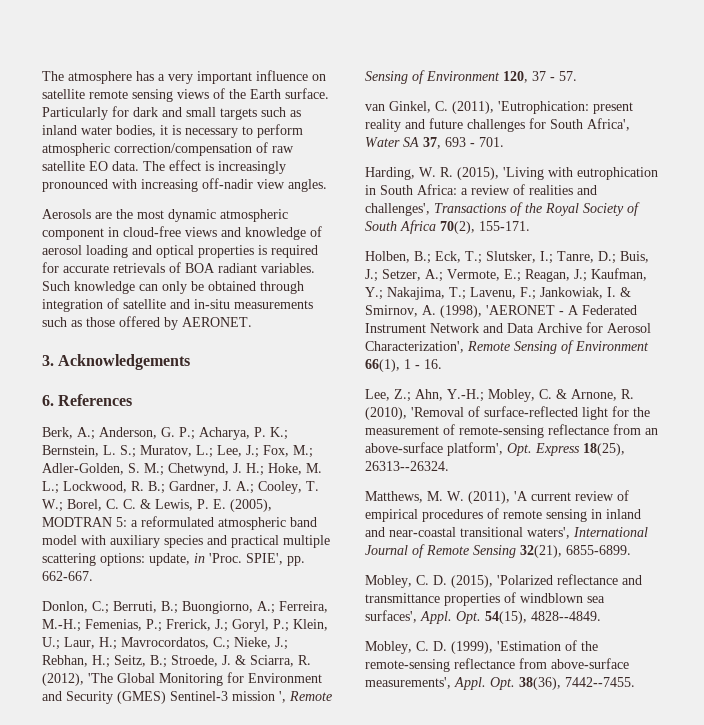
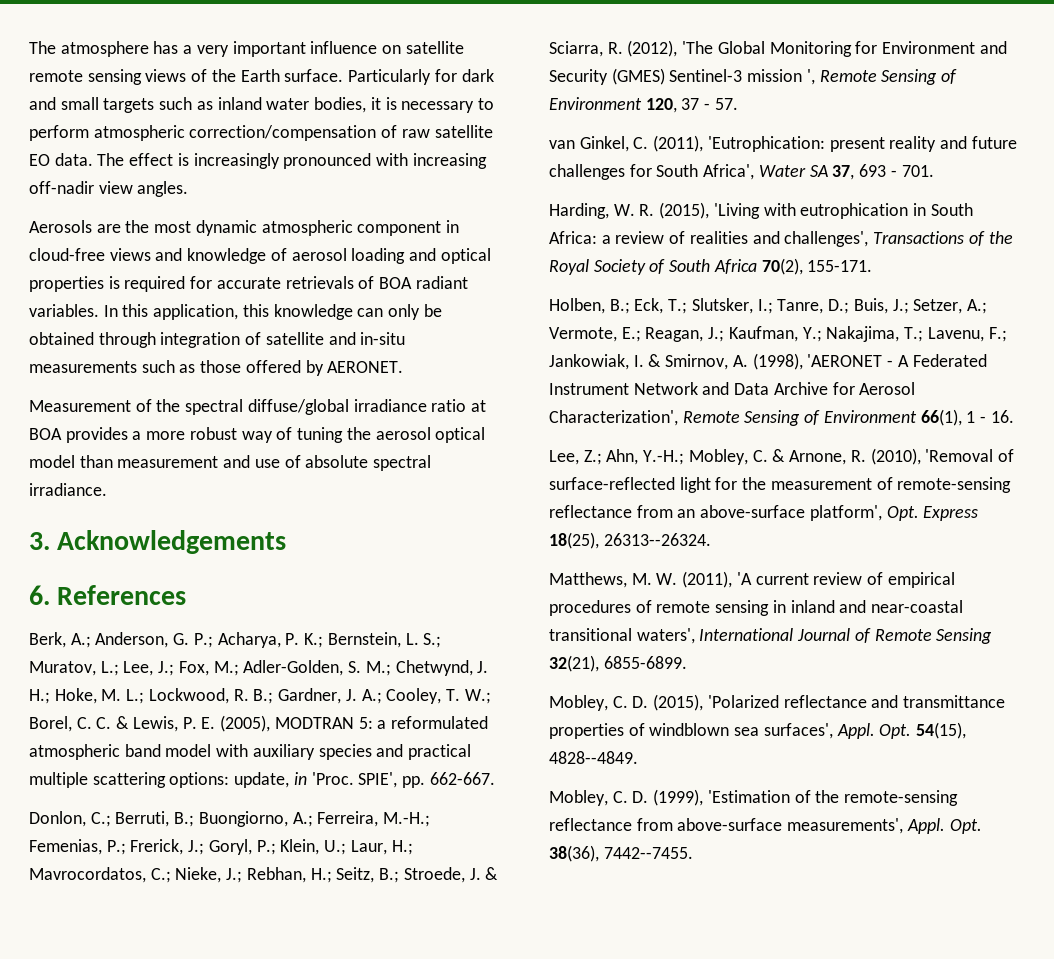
- Such knowledge can only be obtained through integration of satellite and in-situ measurements such as those offered by AERONET.
+ In this application, this knowledge can only be obtained through integration of satellite and in-situ measurements such as those offered by AERONET.
+ Measurement of the spectral diffuse/global irradiance ratio at BOA provides a more robust way of tuning the aerosol optical model than measurement and use of absolute spectral irradiance.

